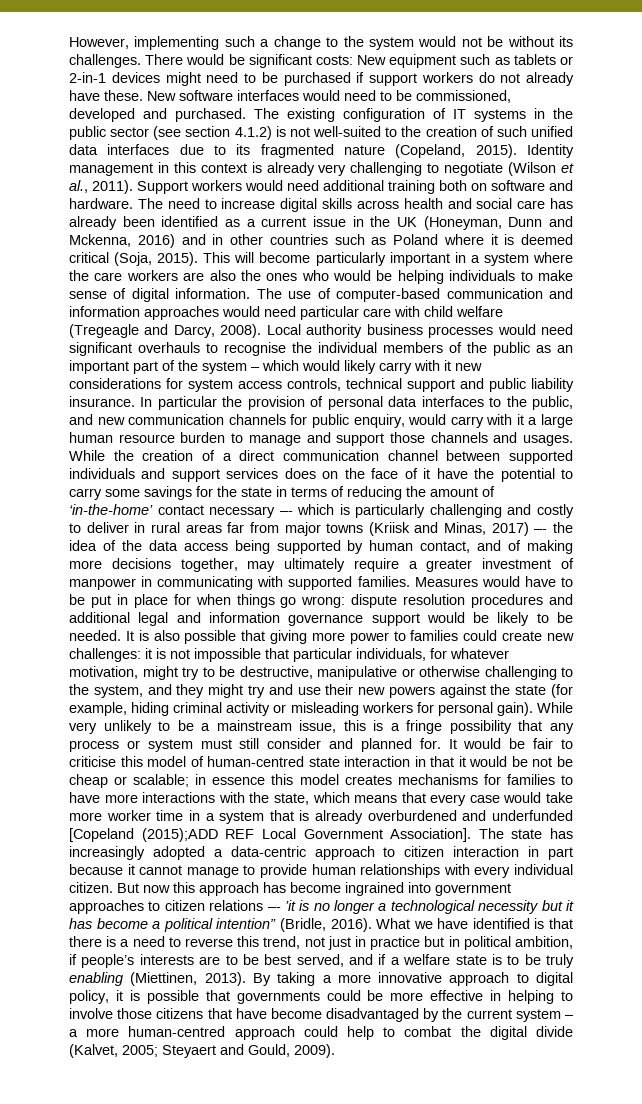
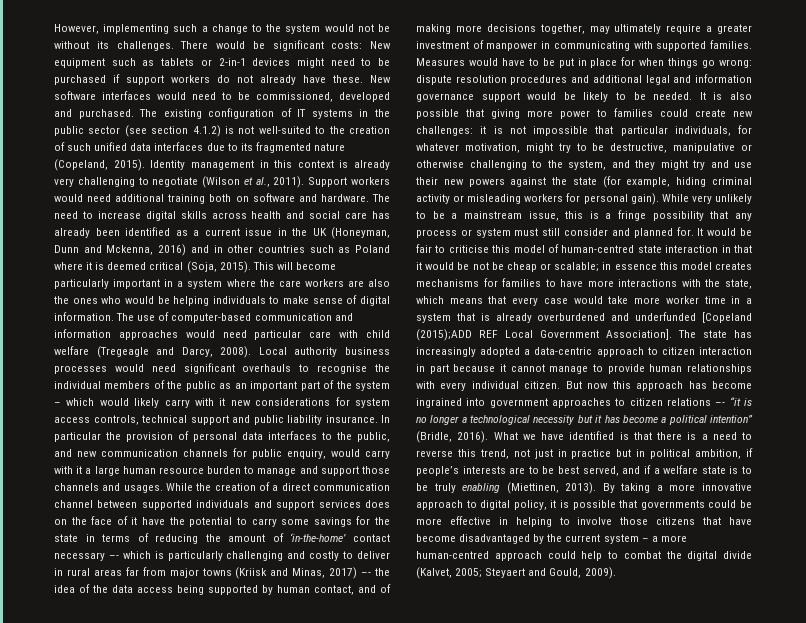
- But now this approach has become ingrained into government approaches to citizen relations –- ’it is no longer a technological necessity but it has become a political intention” (Bridle, 2016).
+ But now this approach has become ingrained into government approaches to citizen relations –- “it is no longer a technological necessity but it has become a political intention” (Bridle, 2016).

